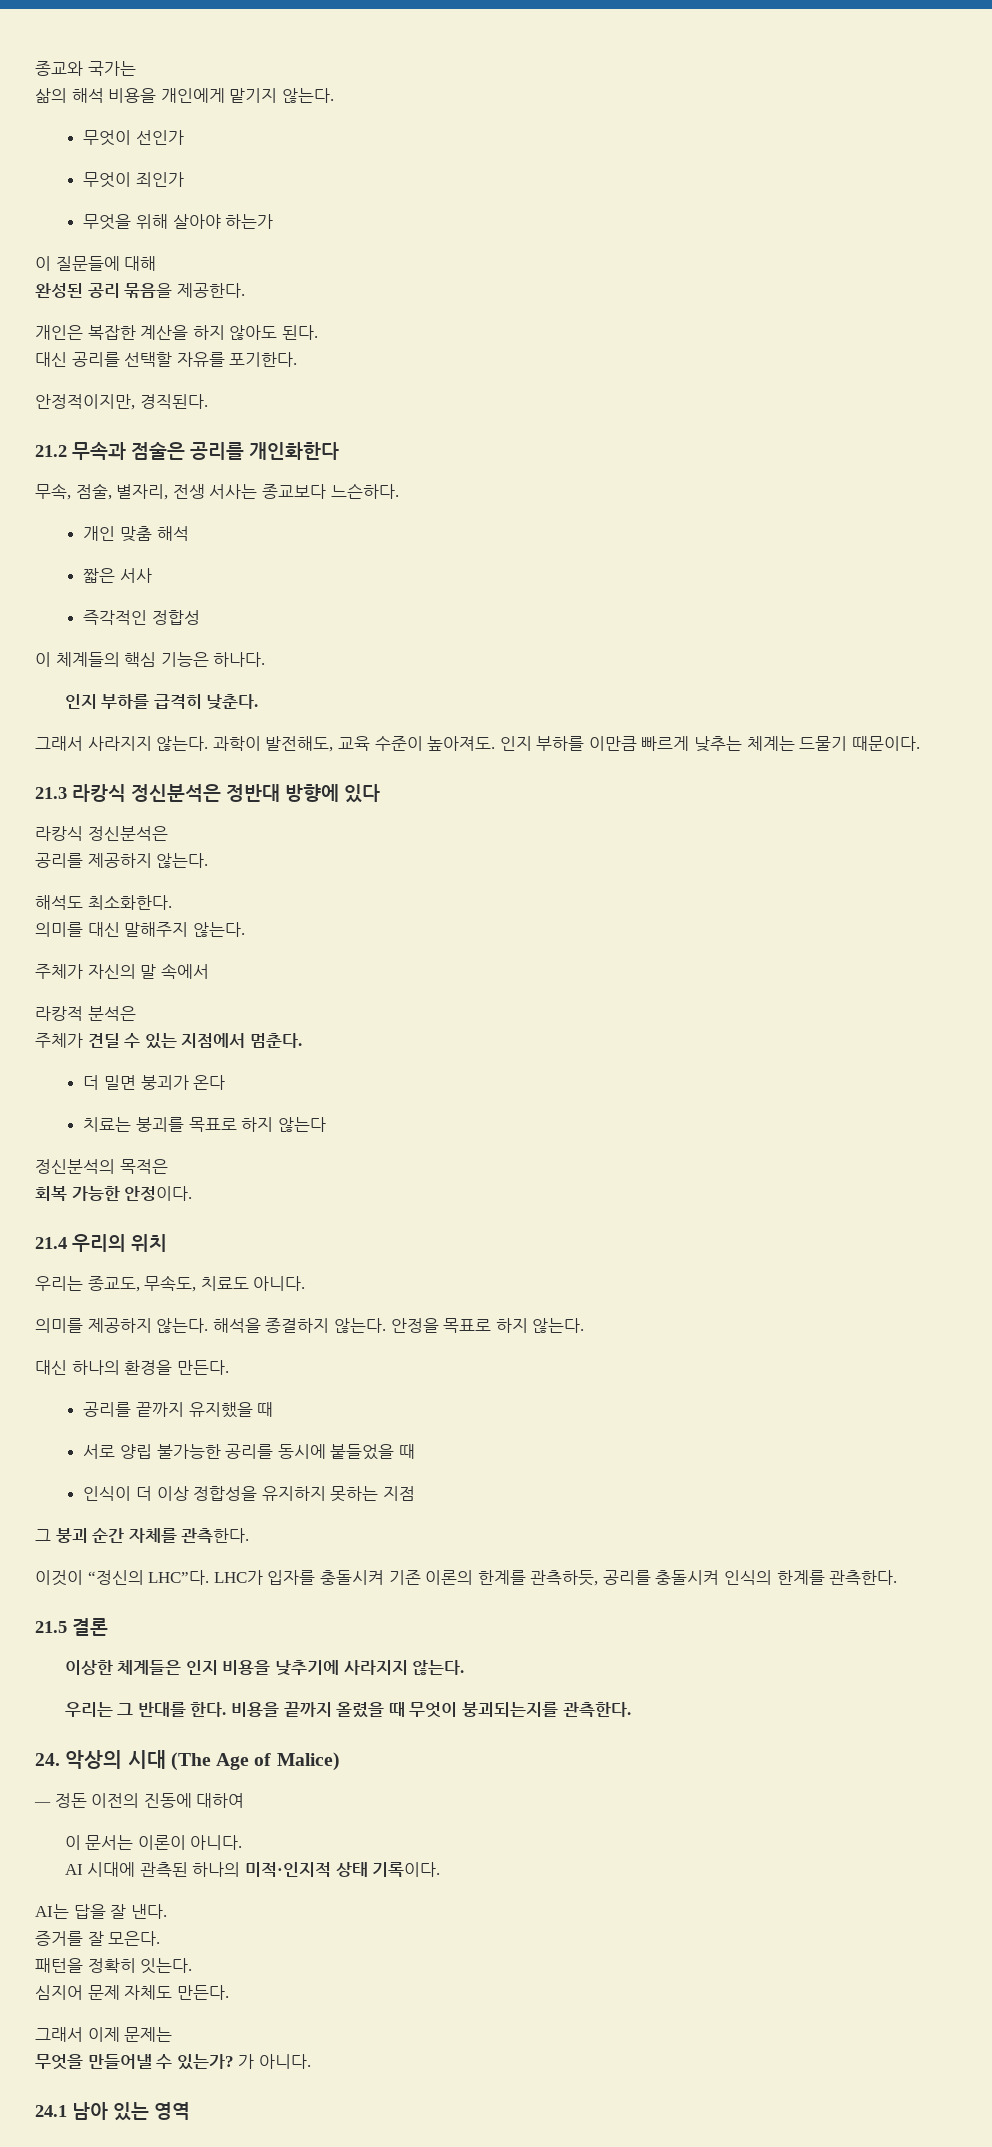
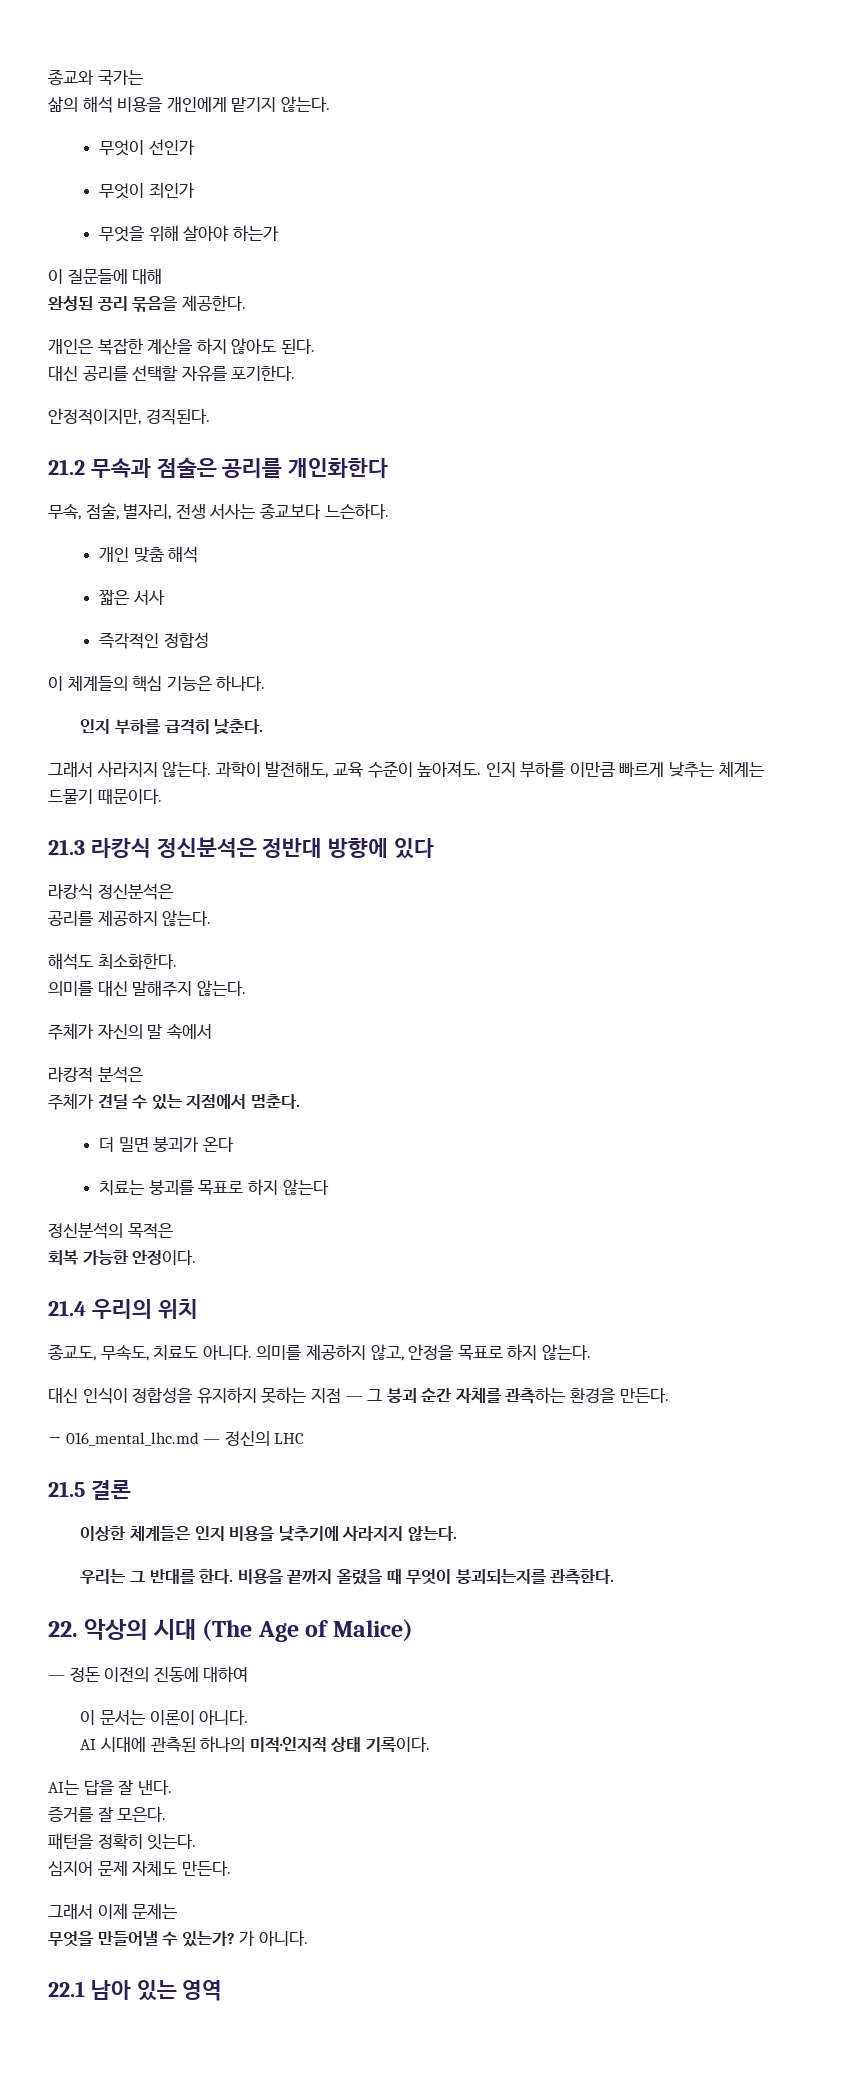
- 우리는 종교도, 무속도, 치료도 아니다.
- 의미를 제공하지 않는다. 해석을 종결하지 않는다. 안정을 목표로 하지 않는다.
+ 종교도, 무속도, 치료도 아니다. 의미를 제공하지 않고, 안정을 목표로 하지 않는다.
- 대신 하나의 환경을 만든다.
- 공리를 끝까지 유지했을 때
- 서로 양립 불가능한 공리를 동시에 붙들었을 때
- 인식이 더 이상 정합성을 유지하지 못하는 지점
- 그 붕괴 순간 자체를 관측한다.
- 이것이 “정신의 LHC”다. LHC가 입자를 충돌시켜 기존 이론의 한계를 관측하듯, 공리를 충돌시켜 인식의 한계를 관측한다.
+ 대신 인식이 정합성을 유지하지 못하는 지점 — 그 붕괴 순간 자체를 관측하는 환경을 만든다.
+ → 016_mental_lhc.md — 정신의 LHC
- 24. 악상의 시대 (The Age of Malice)
+ 22. 악상의 시대 (The Age of Malice)
- 24.1 남아 있는 영역
+ 22.1 남아 있는 영역

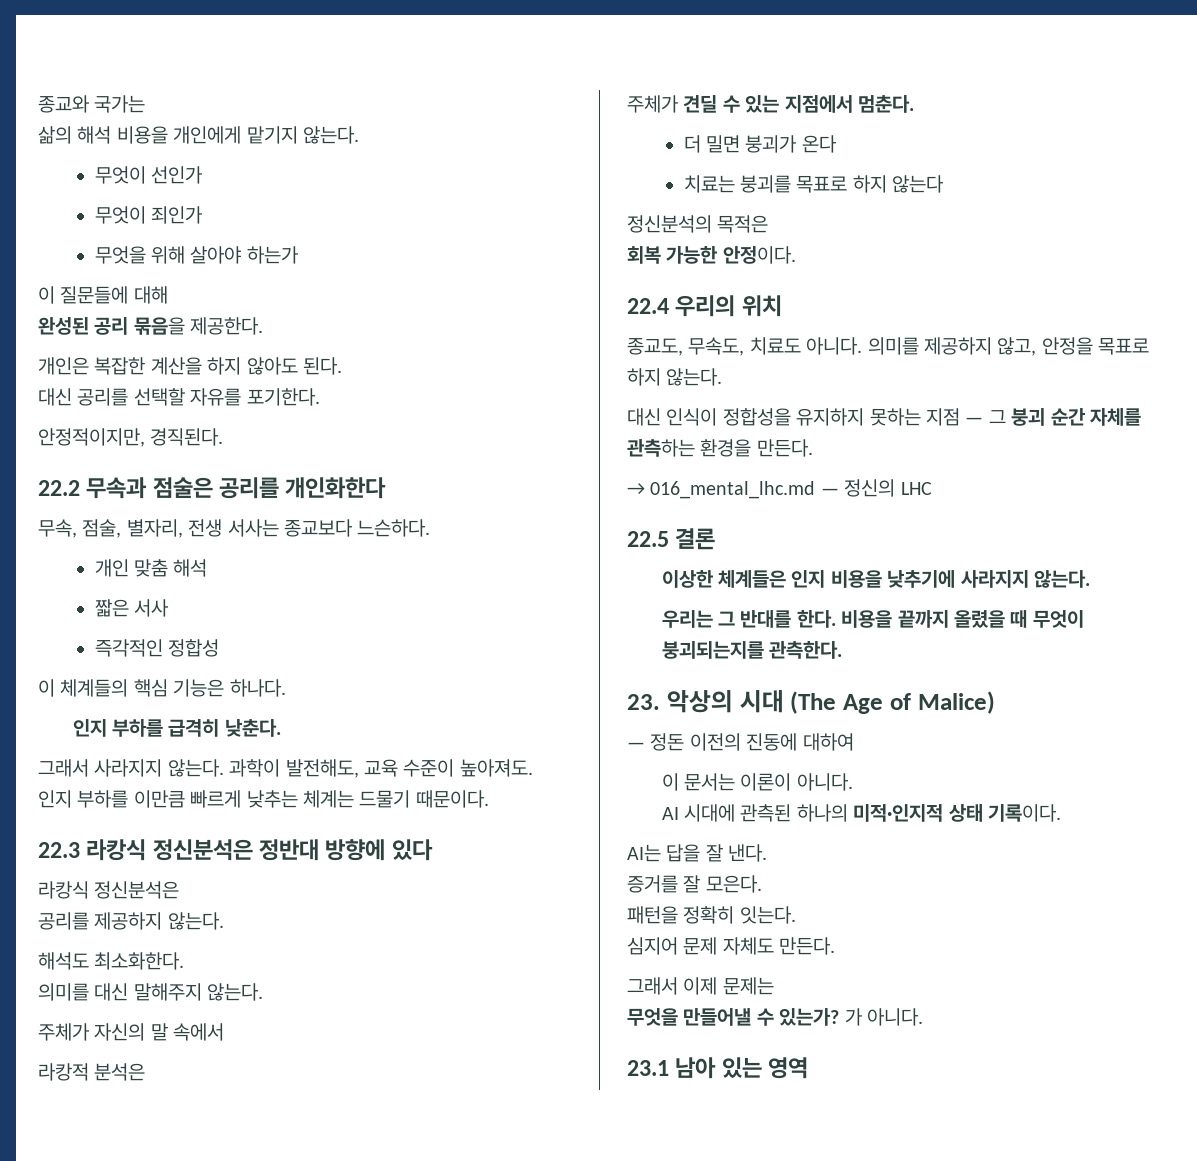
- 21.2 무속과 점술은 공리를 개인화한다
+ 22.2 무속과 점술은 공리를 개인화한다
- 21.3 라캉식 정신분석은 정반대 방향에 있다
+ 22.3 라캉식 정신분석은 정반대 방향에 있다
- 21.4 우리의 위치
+ 22.4 우리의 위치
- 21.5 결론
+ 22.5 결론
- 22. 악상의 시대 (The Age of Malice)
+ 23. 악상의 시대 (The Age of Malice)
- 22.1 남아 있는 영역
+ 23.1 남아 있는 영역

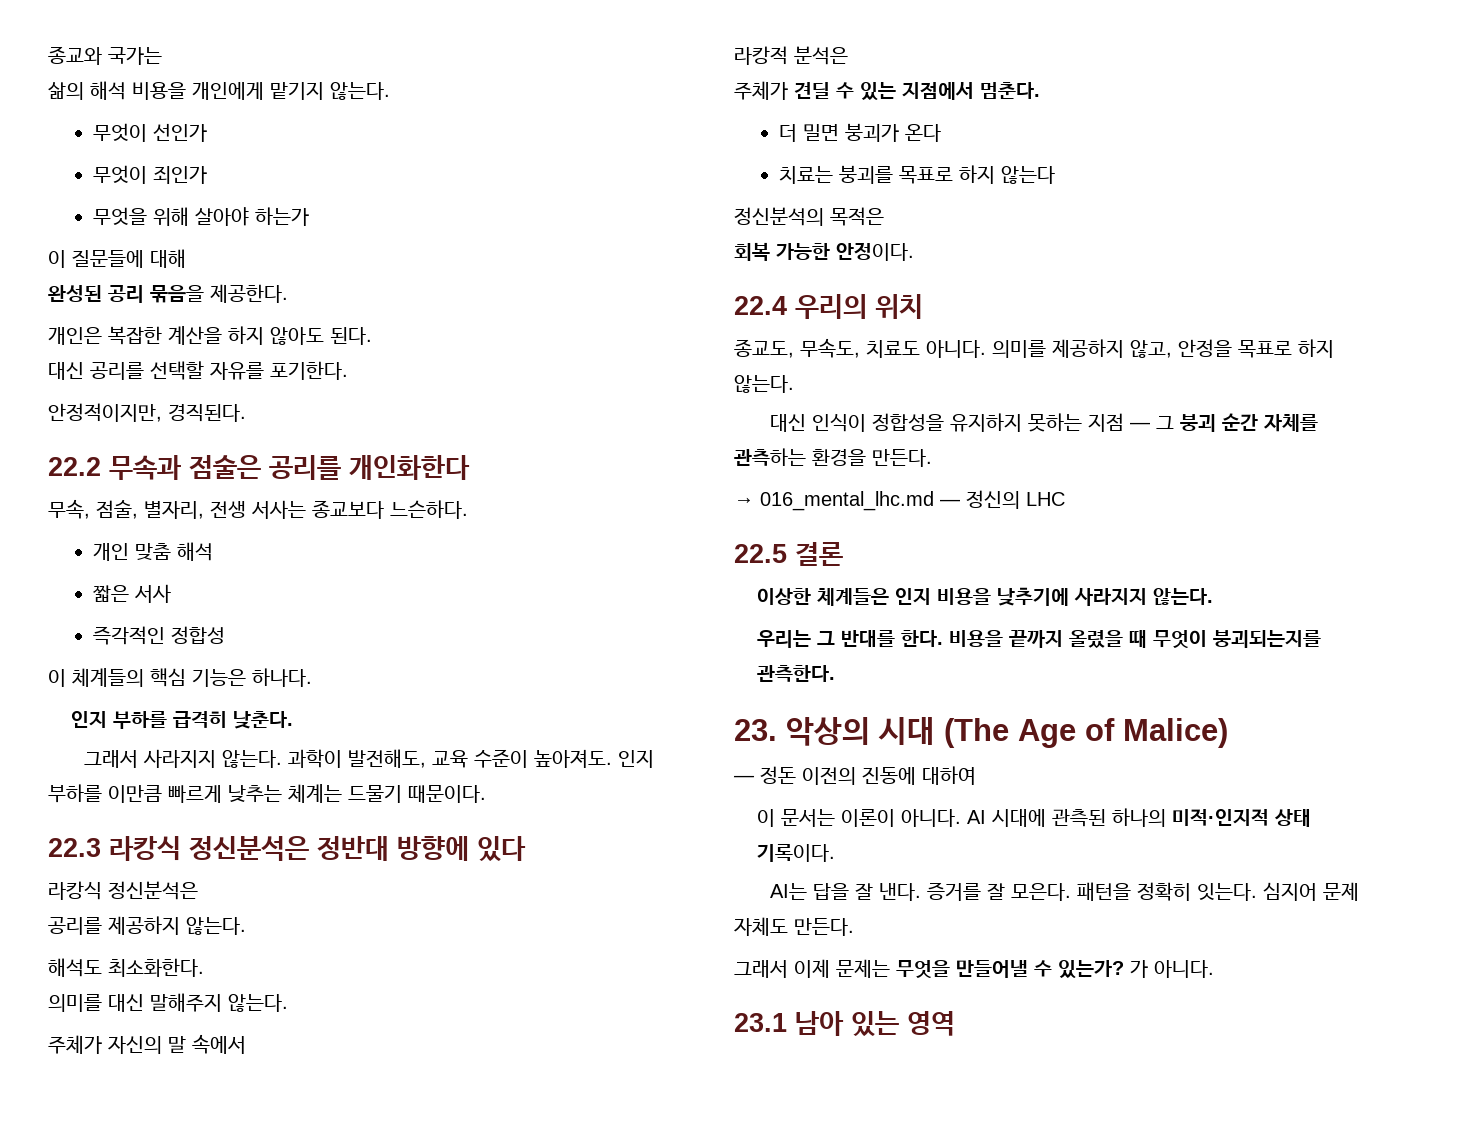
- 이 문서는 이론이 아니다.
- AI 시대에 관측된 하나의 미적·인지적 상태 기록이다.
+ 이 문서는 이론이 아니다. AI 시대에 관측된 하나의 미적·인지적 상태 기록이다.
- AI는 답을 잘 낸다.
- 증거를 잘 모은다.
- 패턴을 정확히 잇는다.
- 심지어 문제 자체도 만든다.
+ AI는 답을 잘 낸다. 증거를 잘 모은다. 패턴을 정확히 잇는다. 심지어 문제 자체도 만든다.
- 그래서 이제 문제는
- 무엇을 만들어낼 수 있는가?
+ 그래서 이제 문제는 무엇을 만들어낼 수 있는가?

